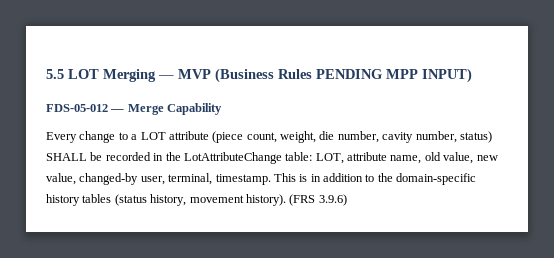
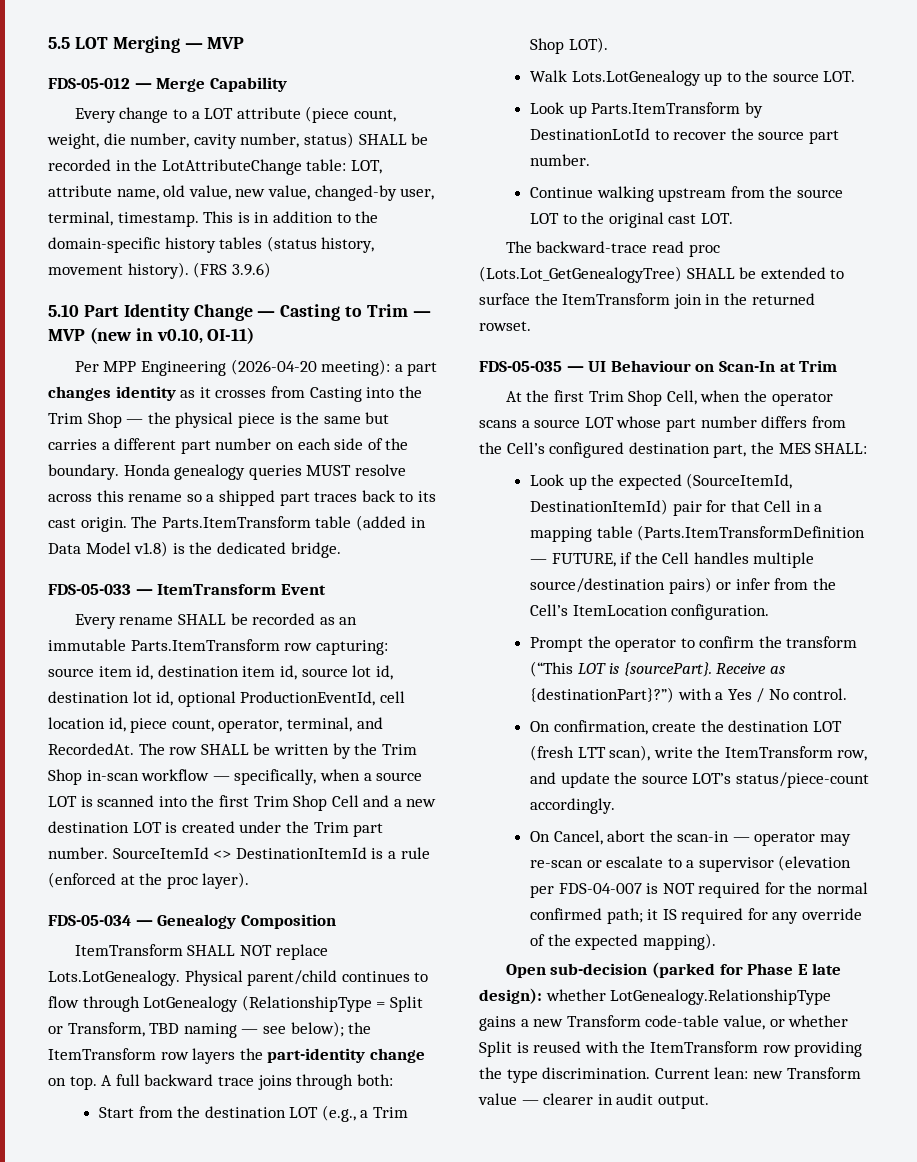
- 5.5 LOT Merging — MVP (Business Rules PENDING MPP INPUT)
+ 5.5 LOT Merging — MVP
+ 5.10 Part Identity Change — Casting to Trim — MVP (new in v0.10, OI-11)
+ Per MPP Engineering (2026-04-20 meeting): a part changes identity as it crosses from Casting into the Trim Shop — the physical piece is the same but carries a different part number on each side of the boundary. Honda genealogy queries MUST resolve across this rename so a shipped part traces back to its cast origin. The Parts.ItemTransform table (added in Data Model v1.8) is the dedicated bridge.
+ FDS-05-033 — ItemTransform Event
+ Every rename SHALL be recorded as an immutable Parts.ItemTransform row capturing: source item id, destination item id, source lot id, destination lot id, optional ProductionEventId, cell location id, piece count, operator, terminal, and RecordedAt. The row SHALL be written by the Trim Shop in-scan workflow — specifically, when a source LOT is scanned into the first Trim Shop Cell and a new destination LOT is created under the Trim part number. SourceItemId <> DestinationItemId is a rule (enforced at the proc layer).
+ FDS-05-034 — Genealogy Composition
+ ItemTransform SHALL NOT replace Lots.LotGenealogy. Physical parent/child continues to flow through LotGenealogy (RelationshipType = Split or Transform, TBD naming — see below); the ItemTransform row layers the part-identity change on top. A full backward trace joins through both:
+ Start from the destination LOT (e.g., a Trim Shop LOT).
+ Walk Lots.LotGenealogy up to the source LOT.
+ Look up Parts.ItemTransform by DestinationLotId to recover the source part number.
+ Continue walking upstream from the source LOT to the original cast LOT.
+ The backward-trace read proc (Lots.Lot_GetGenealogyTree) SHALL be extended to surface the ItemTransform join in the returned rowset.
+ FDS-05-035 — UI Behaviour on Scan-In at Trim
+ At the first Trim Shop Cell, when the operator scans a source LOT whose part number differs from the Cell’s configured destination part, the MES SHALL:
+ Look up the expected (SourceItemId, DestinationItemId) pair for that Cell in a mapping table (Parts.ItemTransformDefinition — FUTURE, if the Cell handles multiple source/destination pairs) or infer from the Cell’s ItemLocation configuration.
+ Prompt the operator to confirm the transform (“This LOT is {sourcePart}. Receive as {destinationPart}?”) with a Yes / No control.
+ On confirmation, create the destination LOT (fresh LTT scan), write the ItemTransform row, and update the source LOT’s status/piece-count accordingly.
+ On Cancel, abort the scan-in — operator may re-scan or escalate to a supervisor (elevation per FDS-04-007 is NOT required for the normal confirmed path; it IS required for any override of the expected mapping).
+ Open sub-decision (parked for Phase E late design): whether LotGenealogy.RelationshipType gains a new Transform code-table value, or whether Split is reused with the ItemTransform row providing the type discrimination. Current lean: new Transform value — clearer in audit output.

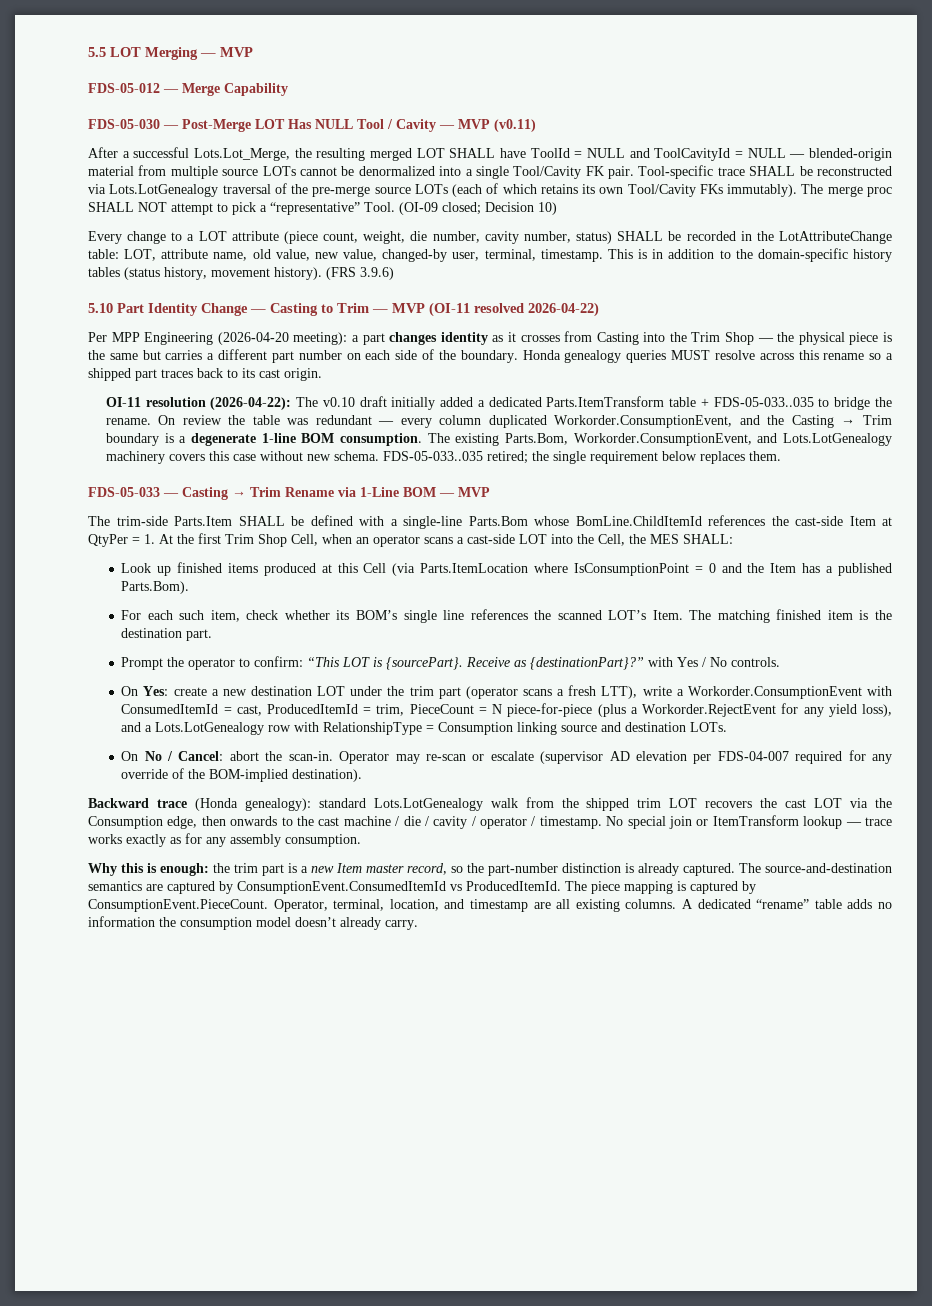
+ FDS-05-030 — Post-Merge LOT Has NULL Tool / Cavity — MVP (v0.11)
+ After a successful Lots.Lot_Merge, the resulting merged LOT SHALL have ToolId = NULL and ToolCavityId = NULL — blended-origin material from multiple source LOTs cannot be denormalized into a single Tool/Cavity FK pair. Tool-specific trace SHALL be reconstructed via Lots.LotGenealogy traversal of the pre-merge source LOTs (each of which retains its own Tool/Cavity FKs immutably). The merge proc SHALL NOT attempt to pick a “representative” Tool. (OI-09 closed; Decision 10)
- 5.10 Part Identity Change — Casting to Trim — MVP (new in v0.10, OI-11)
+ 5.10 Part Identity Change — Casting to Trim — MVP (OI-11 resolved 2026-04-22)
- Honda genealogy queries MUST resolve across this rename so a shipped part traces back to its cast origin. The Parts.ItemTransform table (added in Data Model v1.8) is the dedicated bridge.
- FDS-05-033 — ItemTransform Event
- Every rename SHALL be recorded as an immutable Parts.ItemTransform row capturing: source item id, destination item id, source lot id, destination lot id, optional ProductionEventId, cell location id, piece count, operator, terminal, and RecordedAt. The row SHALL be written by the Trim Shop in-scan workflow — specifically, when a source LOT is scanned into the first Trim Shop Cell and a new destination LOT is created under the Trim part number. SourceItemId <> DestinationItemId is a rule (enforced at the proc layer).
- FDS-05-034 — Genealogy Composition
- ItemTransform SHALL NOT replace Lots.LotGenealogy. Physical parent/child continues to flow through LotGenealogy (RelationshipType = Split or Transform, TBD naming — see below); the ItemTransform row layers the part-identity change on top. A full backward trace joins through both:
- Start from the destination LOT (e.g., a Trim Shop LOT).
- Walk Lots.LotGenealogy up to the source LOT.
- Look up Parts.ItemTransform by DestinationLotId to recover the source part number.
- Continue walking upstream from the source LOT to the original cast LOT.
- The backward-trace read proc (Lots.Lot_GetGenealogyTree) SHALL be extended to surface the ItemTransform join in the returned rowset.
- FDS-05-035 — UI Behaviour on Scan-In at Trim
- At the first Trim Shop Cell, when the operator scans a source LOT whose part number differs from the Cell’s configured destination part, the MES SHALL:
+ Honda genealogy queries MUST resolve across this rename so a shipped part traces back to its cast origin.
+ OI-11 resolution (2026-04-22): The v0.10 draft initially added a dedicated Parts.ItemTransform table + FDS-05-033..035 to bridge the rename. On review the table was redundant — every column duplicated Workorder.ConsumptionEvent, and the Casting → Trim boundary is a degenerate 1-line BOM consumption. The existing Parts.Bom, Workorder.ConsumptionEvent, and Lots.LotGenealogy machinery covers this case without new schema. FDS-05-033..035 retired; the single requirement below replaces them.
+ FDS-05-033 — Casting → Trim Rename via 1-Line BOM — MVP
+ The trim-side Parts.Item SHALL be defined with a single-line Parts.Bom whose BomLine.ChildItemId references the cast-side Item at QtyPer = 1. At the first Trim Shop Cell, when an operator scans a cast-side LOT into the Cell, the MES SHALL:
- Look up the expected (SourceItemId, DestinationItemId) pair for that Cell in a mapping table (Parts.ItemTransformDefinition — FUTURE, if the Cell handles multiple source/destination pairs) or infer from the Cell’s ItemLocation configuration.
+ Look up finished items produced at this Cell (via Parts.ItemLocation where IsConsumptionPoint = 0 and the Item has a published Parts.Bom).
+ For each such item, check whether its BOM’s single line references the scanned LOT’s Item. The matching finished item is the destination part.
- Prompt the operator to confirm the transform (“This LOT is {sourcePart}.
+ Prompt the operator to confirm: “This LOT is {sourcePart}.
- Receive as {destinationPart}?”) with a Yes / No control.
- On confirmation, create the destination LOT (fresh LTT scan), write the ItemTransform row, and update the source LOT’s status/piece-count accordingly.
- On Cancel, abort the scan-in — operator may re-scan or escalate to a supervisor (elevation per FDS-04-007 is NOT required for the normal confirmed path; it IS required for any override of the expected mapping).
- Open sub-decision (parked for Phase E late design): whether LotGenealogy.RelationshipType gains a new Transform code-table value, or whether Split is reused with the ItemTransform row providing the type discrimination. Current lean: new Transform value — clearer in audit output.
+ Receive as {destinationPart}?” with Yes / No controls.
+ On Yes: create a new destination LOT under the trim part (operator scans a fresh LTT), write a Workorder.ConsumptionEvent with ConsumedItemId = cast, ProducedItemId = trim, PieceCount = N piece-for-piece (plus a Workorder.RejectEvent for any yield loss), and a Lots.LotGenealogy row with RelationshipType = Consumption linking source and destination LOTs.
+ On No / Cancel: abort the scan-in. Operator may re-scan or escalate (supervisor AD elevation per FDS-04-007 required for any override of the BOM-implied destination).
+ Backward trace (Honda genealogy): standard Lots.LotGenealogy walk from the shipped trim LOT recovers the cast LOT via the Consumption edge, then onwards to the cast machine / die / cavity / operator / timestamp. No special join or ItemTransform lookup — trace works exactly as for any assembly consumption.
+ Why this is enough: the trim part is a new Item master record, so the part-number distinction is already captured. The source-and-destination semantics are captured by ConsumptionEvent.ConsumedItemId vs ProducedItemId. The piece mapping is captured by ConsumptionEvent.PieceCount. Operator, terminal, location, and timestamp are all existing columns. A dedicated “rename” table adds no information the consumption model doesn’t already carry.

